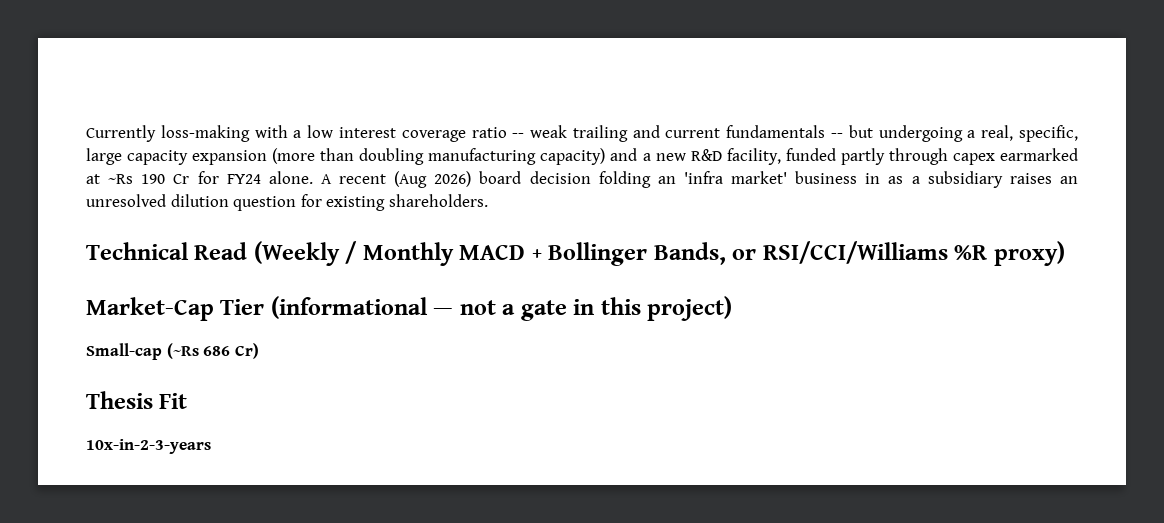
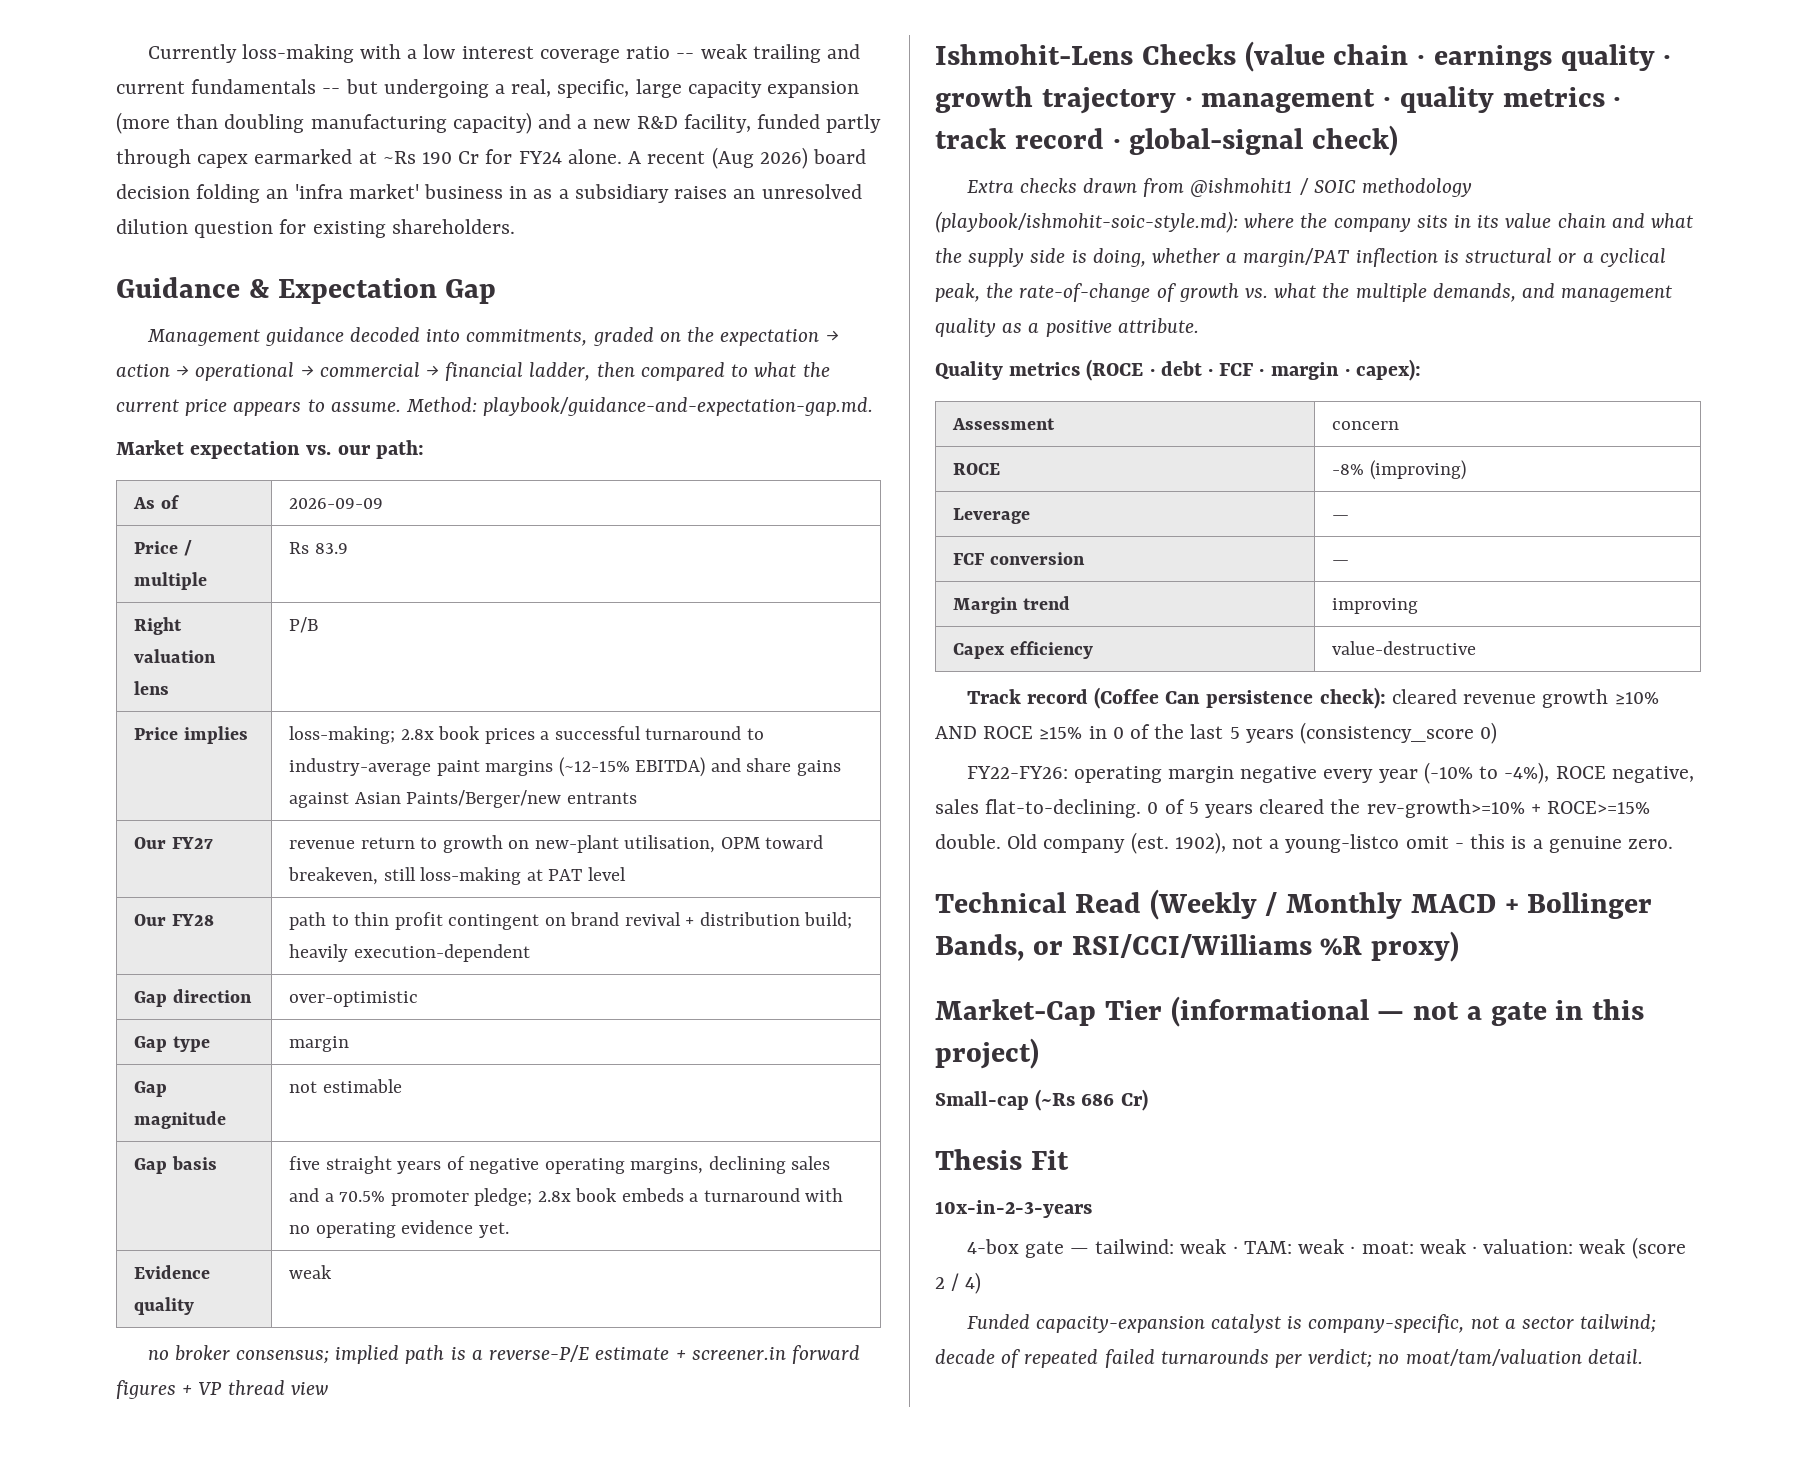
+ Guidance & Expectation Gap
+ Management guidance decoded into commitments, graded on the expectation → action → operational → commercial → financial ladder, then compared to what the current price appears to assume. Method: playbook/guidance-and-expectation-gap.md.
+ Market expectation vs. our path:
+ As of | 2026-09-09
+ Price / multiple | Rs 83.9
+ Right valuation lens | P/B
+ Price implies | loss-making; 2.8x book prices a successful turnaround to industry-average paint margins (~12-15% EBITDA) and share gains against Asian Paints/Berger/new entrants
+ Our FY27 | revenue return to growth on new-plant utilisation, OPM toward breakeven, still loss-making at PAT level
+ Our FY28 | path to thin profit contingent on brand revival + distribution build; heavily execution-dependent
+ Gap direction | over-optimistic
+ Gap type | margin
+ Gap magnitude | not estimable
+ Gap basis | five straight years of negative operating margins, declining sales and a 70.5% promoter pledge; 2.8x book embeds a turnaround with no operating evidence yet.
+ Evidence quality | weak
+ no broker consensus; implied path is a reverse-P/E estimate + screener.in forward figures + VP thread view
+ Ishmohit-Lens Checks (value chain · earnings quality · growth trajectory · management · quality metrics · track record · global-signal check)
+ Extra checks drawn from @ishmohit1 / SOIC methodology (playbook/ishmohit-soic-style.md): where the company sits in its value chain and what the supply side is doing, whether a margin/PAT inflection is structural or a cyclical peak, the rate-of-change of growth vs. what the multiple demands, and management quality as a positive attribute.
+ Quality metrics (ROCE · debt · FCF · margin · capex):
+ Assessment | concern
+ ROCE | -8% (improving)
+ Leverage | —
+ FCF conversion | —
+ Margin trend | improving
+ Capex efficiency | value-destructive
+ Track record (Coffee Can persistence check): cleared revenue growth ≥10% AND ROCE ≥15% in 0 of the last 5 years (consistency_score 0)
+ FY22-FY26: operating margin negative every year (-10% to -4%), ROCE negative, sales flat-to-declining. 0 of 5 years cleared the rev-growth>=10% + ROCE>=15% double. Old company (est. 1902), not a young-listco omit - this is a genuine zero.
+ 4-box gate — tailwind: weak · TAM: weak · moat: weak · valuation: weak (score 2 / 4)
+ Funded capacity-expansion catalyst is company-specific, not a sector tailwind; decade of repeated failed turnarounds per verdict; no moat/tam/valuation detail.

